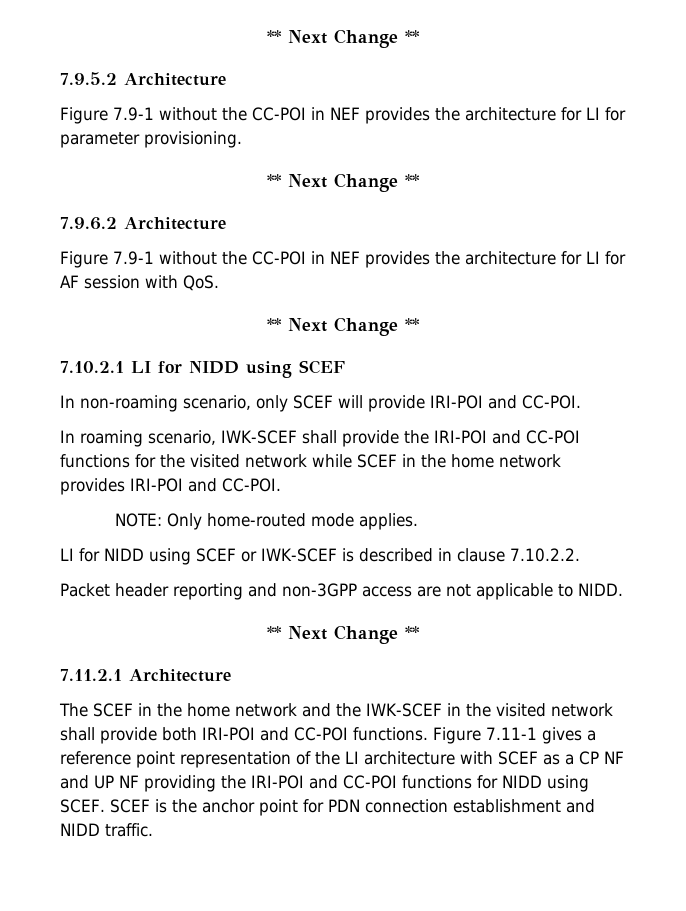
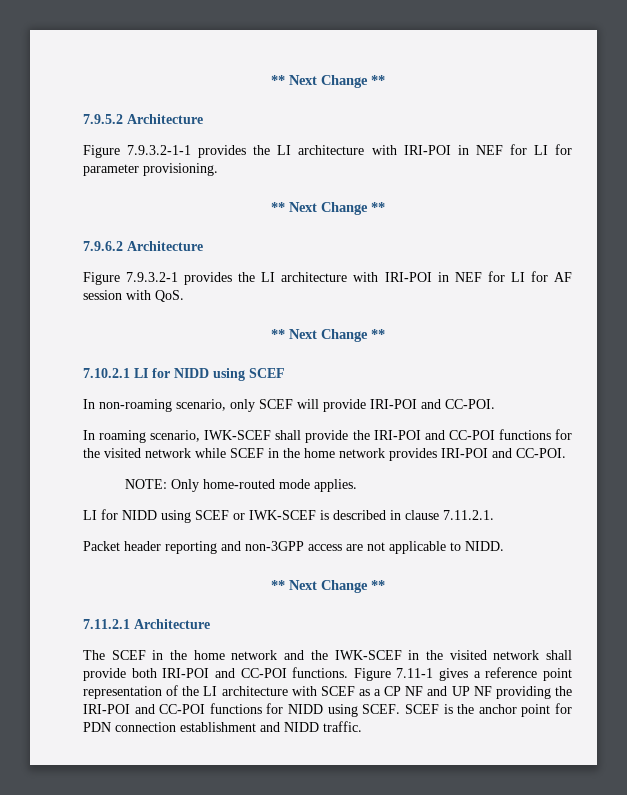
- Figure 7.9-1 without the CC-POI in NEF provides the architecture for LI for parameter provisioning.
+ Figure 7.9.3.2-1-1 provides the LI architecture with IRI-POI in NEF for LI for parameter provisioning.
- Figure 7.9-1 without the CC-POI in NEF provides the architecture for LI for AF session with QoS.
+ Figure 7.9.3.2-1 provides the LI architecture with IRI-POI in NEF for LI for AF session with QoS.
- LI for NIDD using SCEF or IWK-SCEF is described in clause 7.10.2.2.
+ LI for NIDD using SCEF or IWK-SCEF is described in clause 7.11.2.1.

